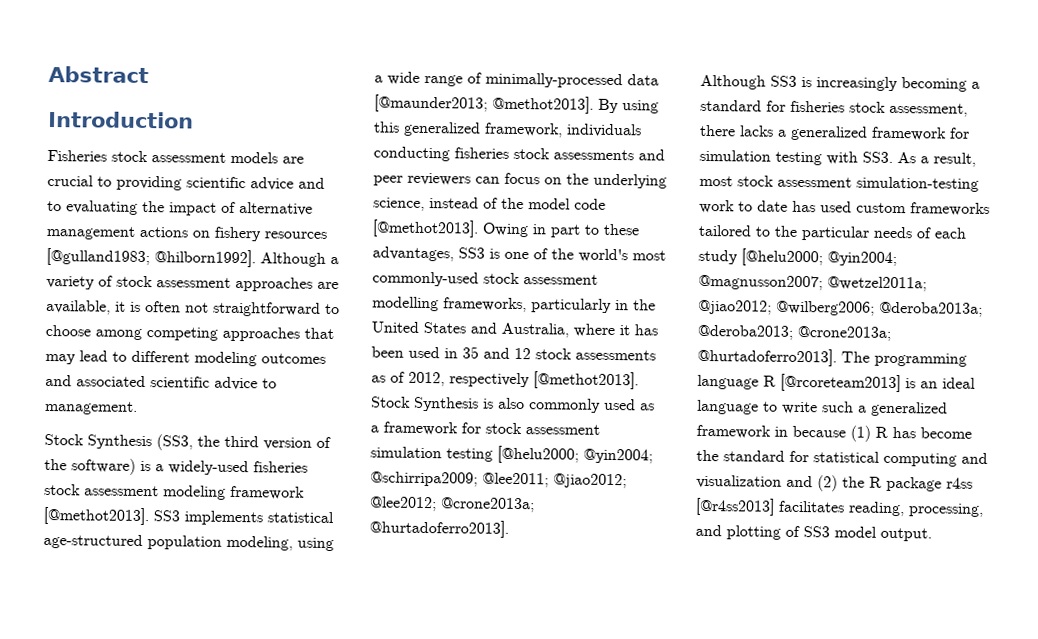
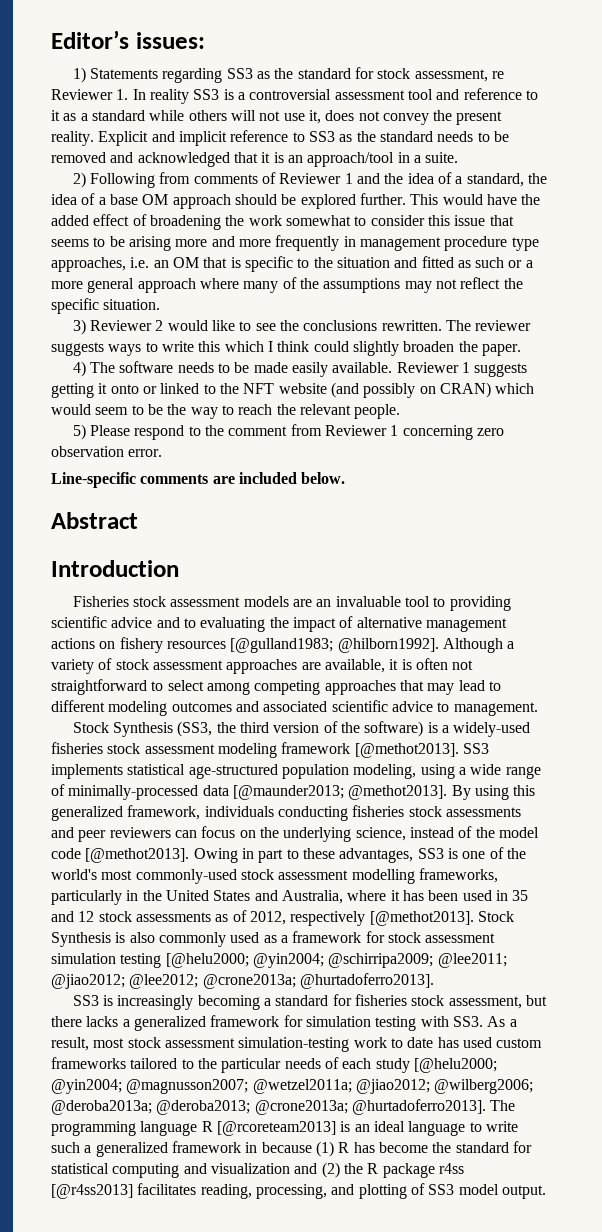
+ Editor’s issues:
+ 1) Statements regarding SS3 as the standard for stock assessment, re Reviewer 1. In reality SS3 is a controversial assessment tool and reference to it as a standard while others will not use it, does not convey the present reality. Explicit and implicit reference to SS3 as the standard needs to be removed and acknowledged that it is an approach/tool in a suite.
+ 2) Following from comments of Reviewer 1 and the idea of a standard, the idea of a base OM approach should be explored further. This would have the added effect of broadening the work somewhat to consider this issue that seems to be arising more and more frequently in management procedure type approaches, i.e. an OM that is specific to the situation and fitted as such or a more general approach where many of the assumptions may not reflect the specific situation.
+ 3) Reviewer 2 would like to see the conclusions rewritten. The reviewer suggests ways to write this which I think could slightly broaden the paper.
+ 4) The software needs to be made easily available. Reviewer 1 suggests getting it onto or linked to the NFT website (and possibly on CRAN) which would seem to be the way to reach the relevant people.
+ 5) Please respond to the comment from Reviewer 1 concerning zero observation error.
+ Line-specific comments are included below.
- Fisheries stock assessment models are crucial to providing scientific advice and to evaluating the impact of alternative management actions on fishery resources [@gulland1983; @hilborn1992].
+ Fisheries stock assessment models are an invaluable tool to providing scientific advice and to evaluating the impact of alternative management actions on fishery resources [@gulland1983; @hilborn1992].
- Although a variety of stock assessment approaches are available, it is often not straightforward to choose among competing approaches that may lead to different modeling outcomes and associated scientific advice to management.
+ Although a variety of stock assessment approaches are available, it is often not straightforward to select among competing approaches that may lead to different modeling outcomes and associated scientific advice to management.
- Although SS3 is increasingly becoming a standard for fisheries stock assessment, there lacks a generalized framework for simulation testing with SS3. As a result, most stock assessment simulation-testing work to date has used custom frameworks tailored to the particular needs of each study [@helu2000; @yin2004; @magnusson2007; @wetzel2011a; @jiao2012; @wilberg2006; @deroba2013a; @deroba2013; @crone2013a; @hurtadoferro2013].
+ SS3 is increasingly becoming a standard for fisheries stock assessment, but there lacks a generalized framework for simulation testing with SS3. As a result, most stock assessment simulation-testing work to date has used custom frameworks tailored to the particular needs of each study [@helu2000; @yin2004; @magnusson2007; @wetzel2011a; @jiao2012; @wilberg2006; @deroba2013a; @deroba2013; @crone2013a; @hurtadoferro2013].

